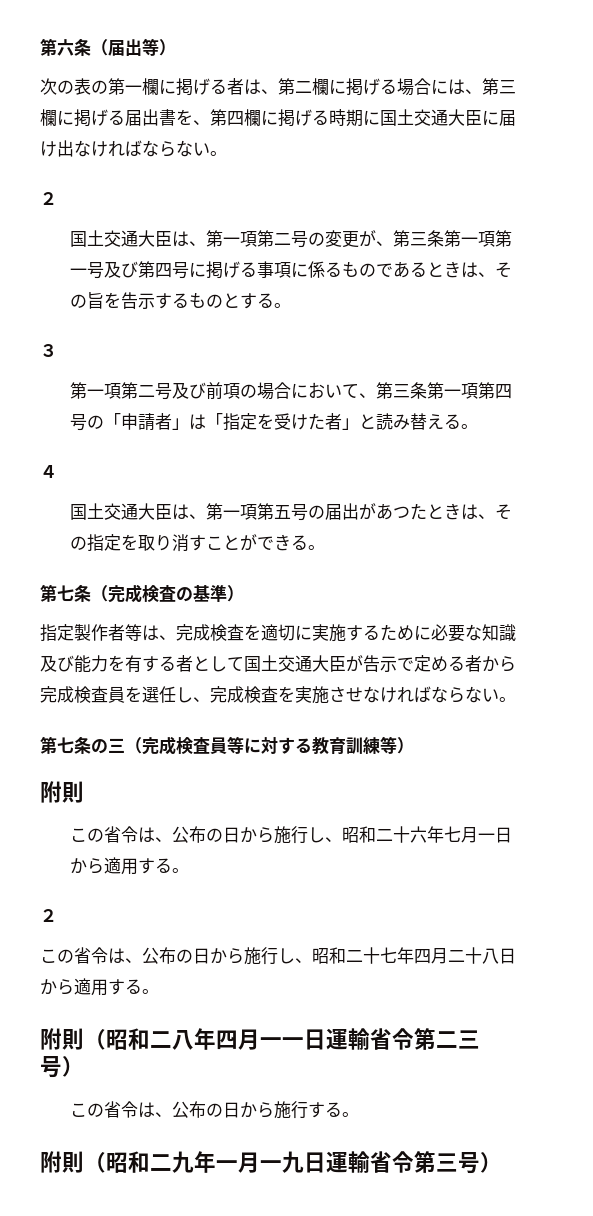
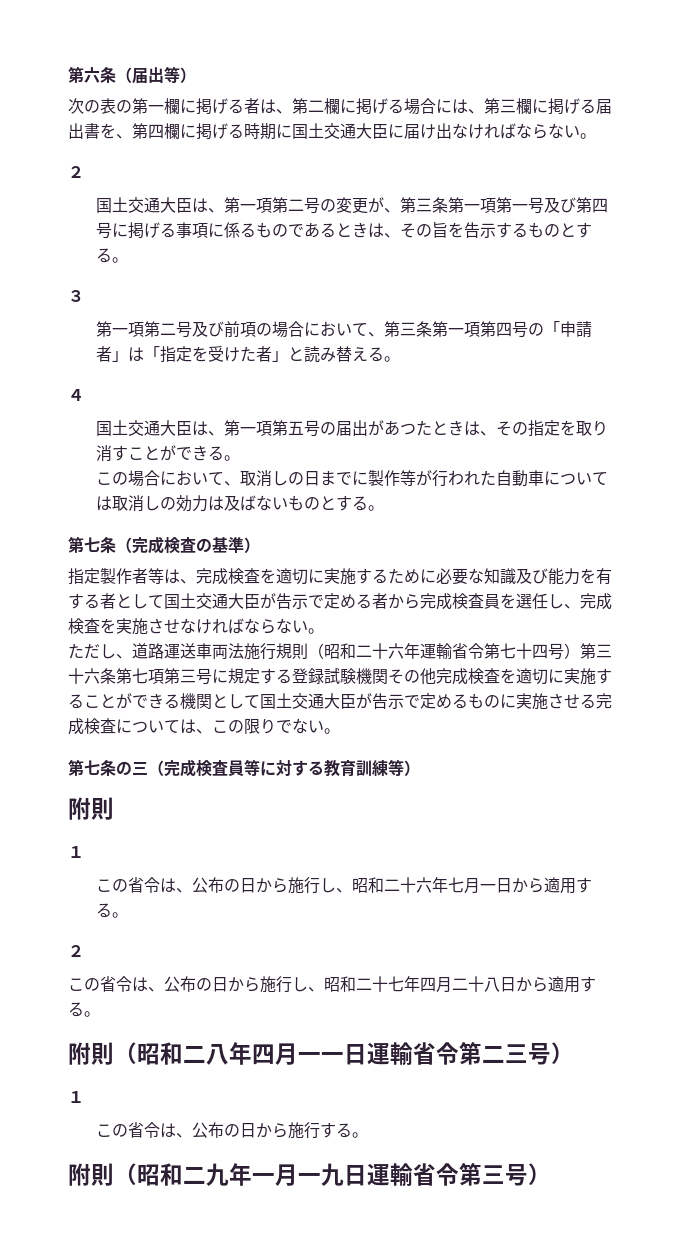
+ この場合において、取消しの日までに製作等が行われた自動車については取消しの効力は及ばないものとする。
+ ただし、道路運送車両法施行規則（昭和二十六年運輸省令第七十四号）第三十六条第七項第三号に規定する登録試験機関その他完成検査を適切に実施することができる機関として国土交通大臣が告示で定めるものに実施させる完成検査については、この限りでない。
  第七条の三（完成検査員等に対する教育訓練等）
  附則
+ １
  附則（昭和二八年四月一一日運輸省令第二三号）
+ １

